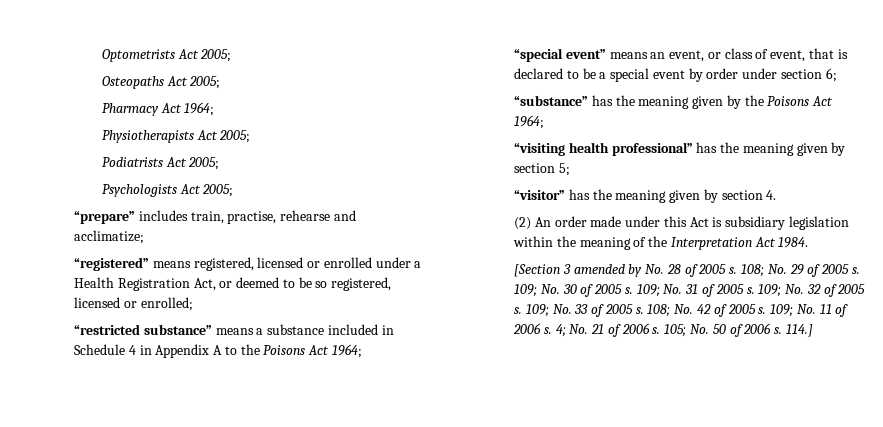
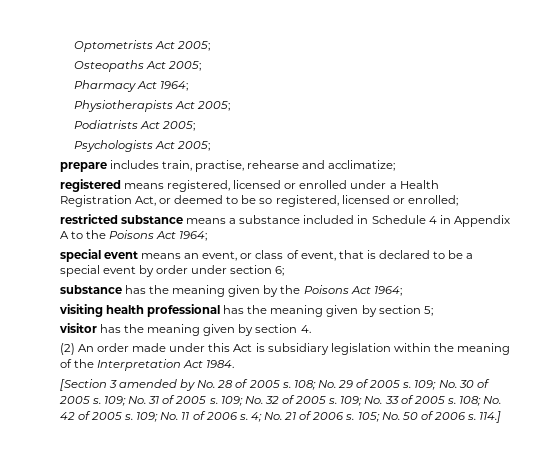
- “prepare” includes train, practise, rehearse and acclimatize;
+ prepare includes train, practise, rehearse and acclimatize;
- “registered” means registered, licensed or enrolled under a Health Registration Act, or deemed to be so registered, licensed or enrolled;
+ registered means registered, licensed or enrolled under a Health Registration Act, or deemed to be so registered, licensed or enrolled;
- “restricted substance” means a substance included in Schedule 4 in Appendix A to the Poisons Act 1964;
+ restricted substance means a substance included in Schedule 4 in Appendix A to the Poisons Act 1964;
- “special event” means an event, or class of event, that is declared to be a special event by order under section 6;
+ special event means an event, or class of event, that is declared to be a special event by order under section 6;
- “substance” has the meaning given by the Poisons Act 1964;
+ substance has the meaning given by the Poisons Act 1964;
- “visiting health professional” has the meaning given by section 5;
+ visiting health professional has the meaning given by section 5;
- “visitor” has the meaning given by section 4.
+ visitor has the meaning given by section 4.

